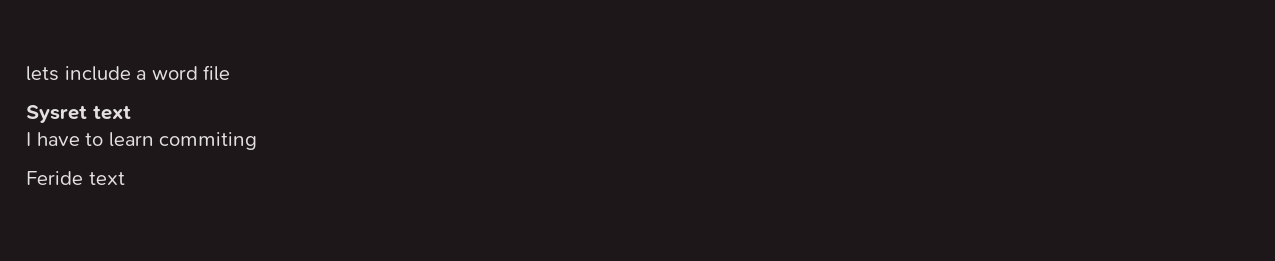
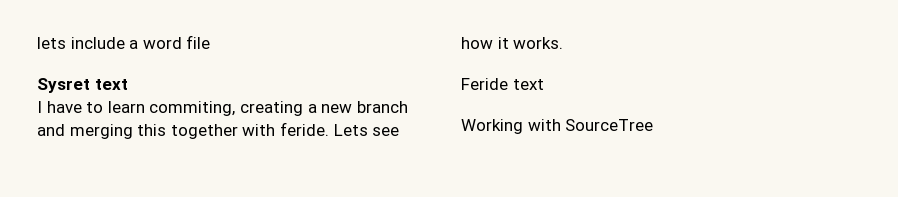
- I have to learn commiting
+ I have to learn commiting, creating a new branch and merging this together with feride. Lets see how it works.
+ Working with SourceTree

